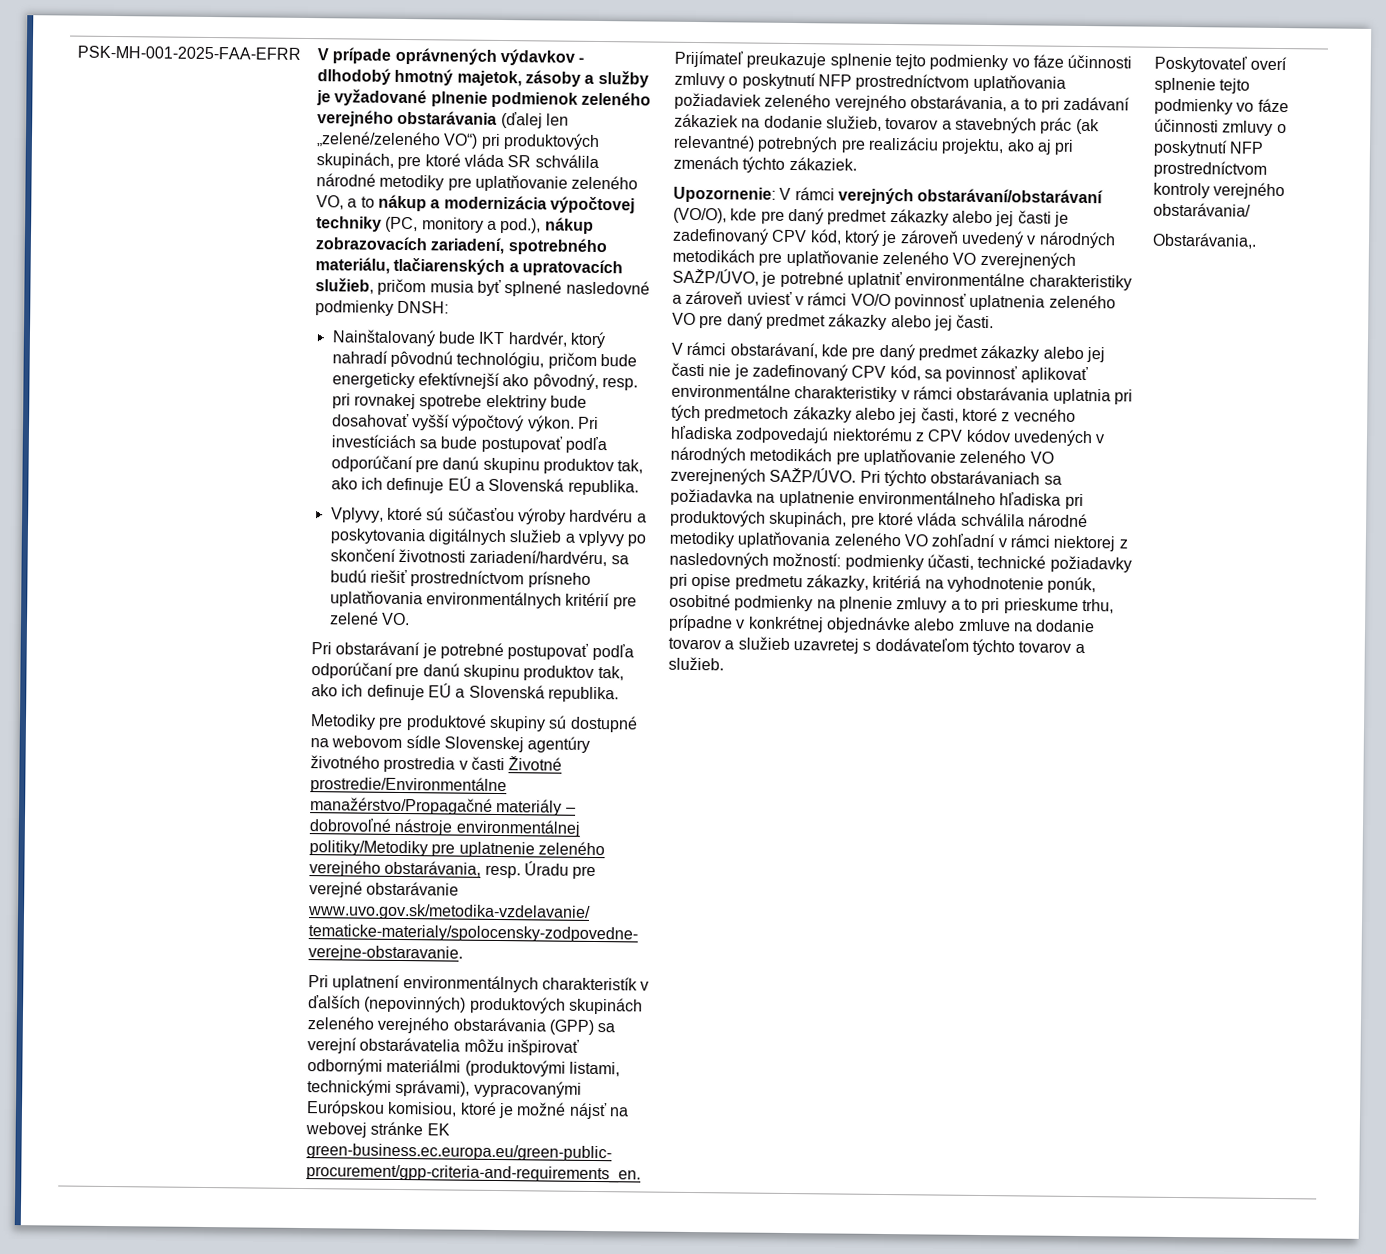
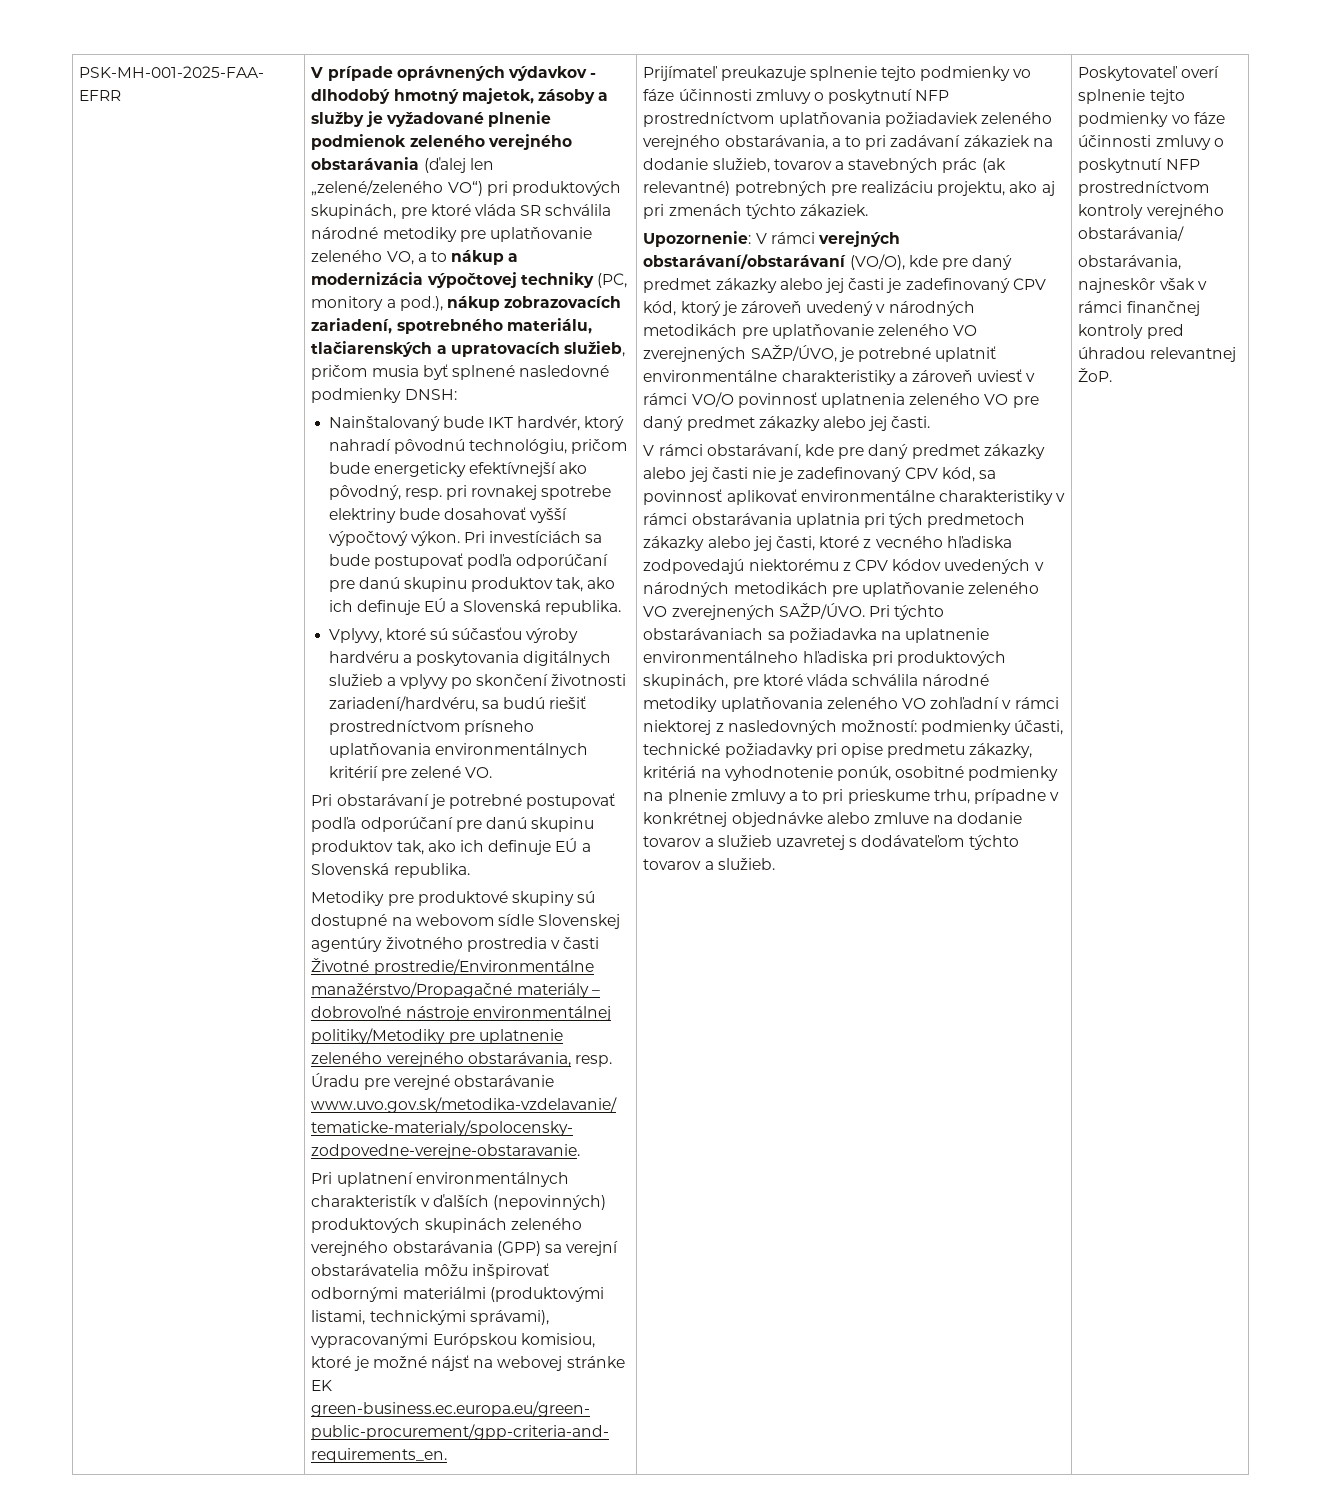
- Obstarávania,.
+ obstarávania, najneskôr však v rámci finančnej kontroly pred úhradou relevantnej ŽoP.

